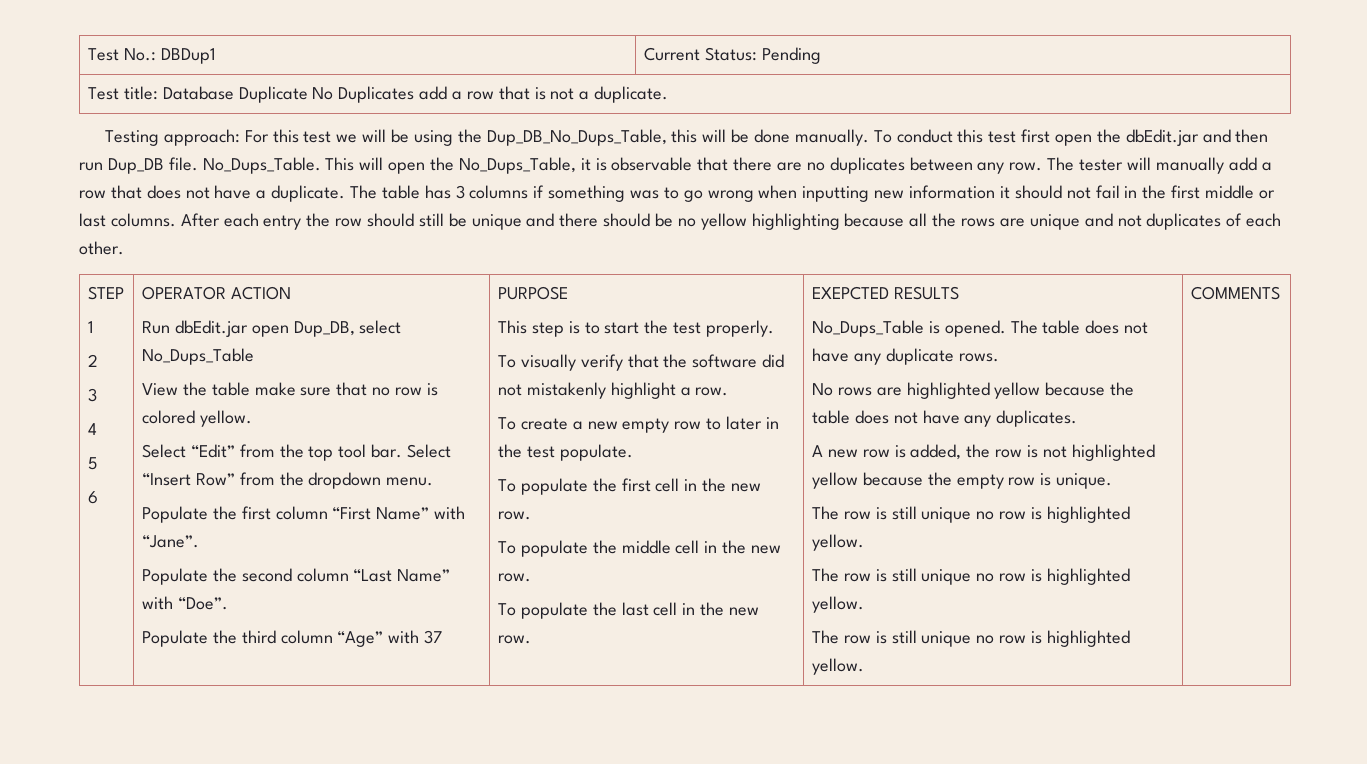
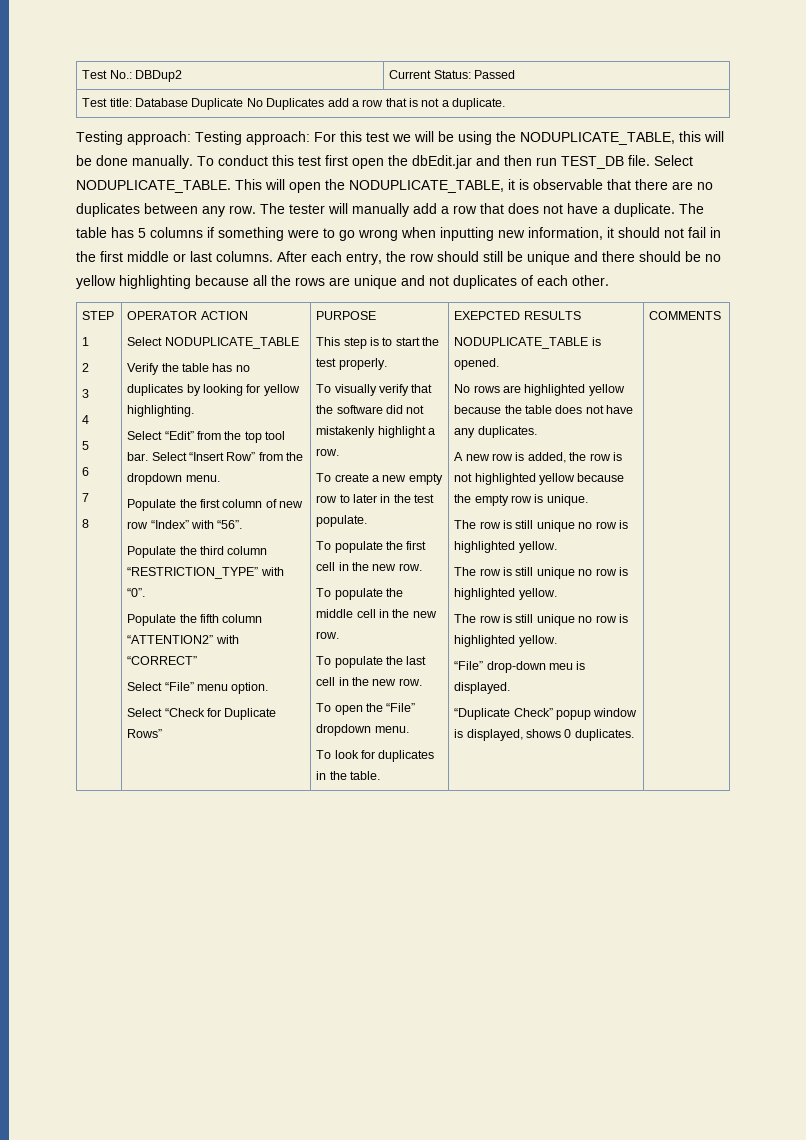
- Test No.: DBDup1 | Current Status: Pending
+ Test No.: DBDup2 | Current Status: Passed
- Testing approach: For this test we will be using the Dup_DB_No_Dups_Table, this will be done manually.
+ Testing approach: Testing approach: For this test we will be using the NODUPLICATE_TABLE, this will be done manually.
- To conduct this test first open the dbEdit.jar and then run Dup_DB file. No_Dups_Table.
+ To conduct this test first open the dbEdit.jar and then run TEST_DB file. Select NODUPLICATE_TABLE.
- This will open the No_Dups_Table, it is observable that there are no duplicates between any row.
+ This will open the NODUPLICATE_TABLE, it is observable that there are no duplicates between any row.
- The table has 3 columns if something was to go wrong when inputting new information it should not fail in the first middle or last columns.
+ The table has 5 columns if something were to go wrong when inputting new information, it should not fail in the first middle or last columns.
- After each entry the row should still be unique and there should be no yellow highlighting because all the rows are unique and not duplicates of each other.
+ After each entry, the row should still be unique and there should be no yellow highlighting because all the rows are unique and not duplicates of each other.
+ 7
+ 8
- Run dbEdit.jar open Dup_DB, select No_Dups_Table
- View the table make sure that no row is colored yellow.
+ Select NODUPLICATE_TABLE
+ Verify the table has no duplicates by looking for yellow highlighting.
- Populate the first column “First Name” with “Jane”.
- Populate the second column “Last Name” with “Doe”.
- Populate the third column “Age” with 37
+ Populate the first column of new row “Index” with “56”.
+ Populate the third column “RESTRICTION_TYPE” with “0”.
+ Populate the fifth column “ATTENTION2” with “CORRECT”
+ Select “File” menu option.
+ Select “Check for Duplicate Rows”
+ To open the “File” dropdown menu.
+ To look for duplicates in the table.
- No_Dups_Table is opened. The table does not have any duplicate rows.
+ NODUPLICATE_TABLE is opened.
+ “File” drop-down meu is displayed.
+ “Duplicate Check” popup window is displayed, shows 0 duplicates.

